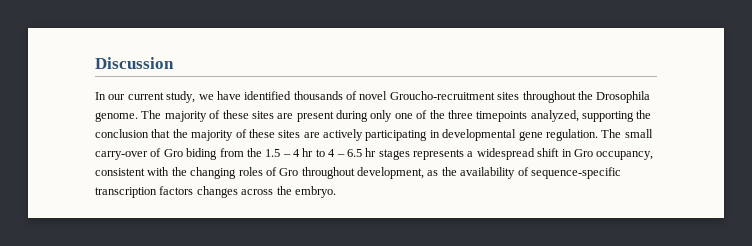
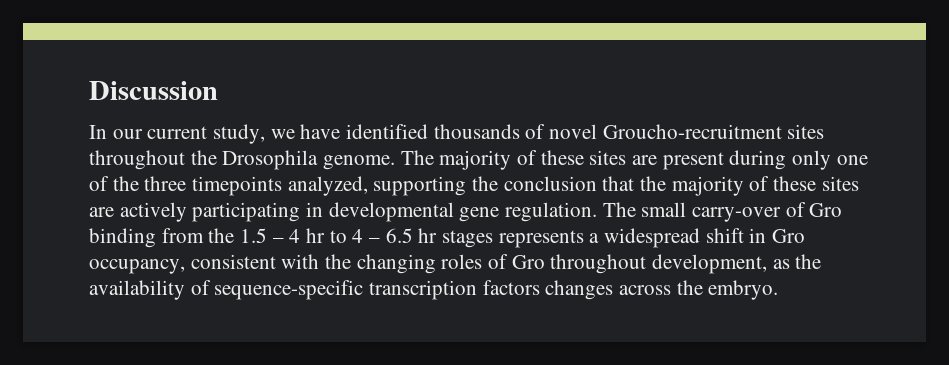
- The small carry-over of Gro biding from the 1.5 – 4 hr to 4 – 6.5 hr stages represents a widespread shift in Gro occupancy, consistent with the changing roles of Gro throughout development, as the availability of sequence-specific transcription factors changes across the embryo.
+ The small carry-over of Gro binding from the 1.5 – 4 hr to 4 – 6.5 hr stages represents a widespread shift in Gro occupancy, consistent with the changing roles of Gro throughout development, as the availability of sequence-specific transcription factors changes across the embryo.

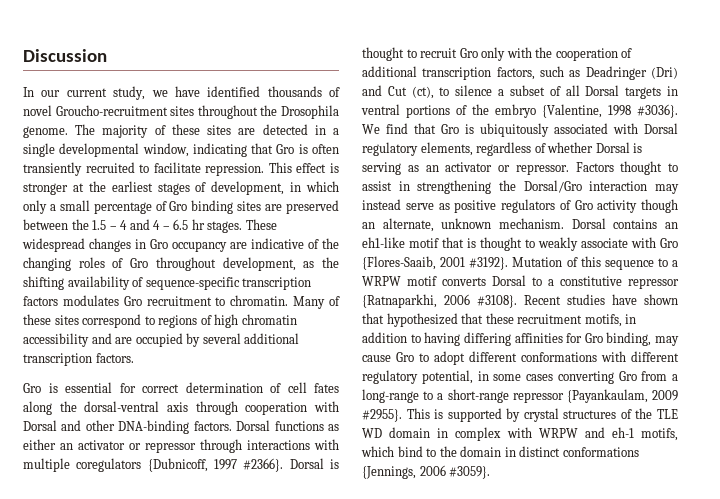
- The majority of these sites are present during only one of the three timepoints analyzed, supporting the conclusion that the majority of these sites are actively participating in developmental gene regulation. The small carry-over of Gro binding from the 1.5 – 4 hr to 4 – 6.5 hr stages represents a widespread shift in Gro occupancy, consistent with the changing roles of Gro throughout development, as the availability of sequence-specific transcription factors changes across the embryo.
+ The majority of these sites are detected in a single developmental window, indicating that Gro is often transiently recruited to facilitate repression. This effect is stronger at the earliest stages of development, in which only a small percentage of Gro binding sites are preserved between the 1.5 – 4 and 4 – 6.5 hr stages. These widespread changes in Gro occupancy are indicative of the changing roles of Gro throughout development, as the shifting availability of sequence-specific transcription factors modulates Gro recruitment to chromatin. Many of these sites correspond to regions of high chromatin accessibility and are occupied by several additional transcription factors.
+ Gro is essential for correct determination of cell fates along the dorsal-ventral axis through cooperation with Dorsal and other DNA-binding factors. Dorsal functions as either an activator or repressor through interactions with multiple coregulators {Dubnicoff, 1997 #2366}. Dorsal is thought to recruit Gro only with the cooperation of additional transcription factors, such as Deadringer (Dri) and Cut (ct), to silence a subset of all Dorsal targets in ventral portions of the embryo {Valentine, 1998 #3036}. We find that Gro is ubiquitously associated with Dorsal regulatory elements, regardless of whether Dorsal is serving as an activator or repressor. Factors thought to assist in strengthening the Dorsal/Gro interaction may instead serve as positive regulators of Gro activity though an alternate, unknown mechanism. Dorsal contains an eh1-like motif that is thought to weakly associate with Gro {Flores-Saaib, 2001 #3192}. Mutation of this sequence to a WRPW motif converts Dorsal to a constitutive repressor {Ratnaparkhi, 2006 #3108}. Recent studies have shown that hypothesized that these recruitment motifs, in addition to having differing affinities for Gro binding, may cause Gro to adopt different conformations with different regulatory potential, in some cases converting Gro from a long-range to a short-range repressor {Payankaulam, 2009 #2955}. This is supported by crystal structures of the TLE WD domain in complex with WRPW and eh-1 motifs, which bind to the domain in distinct conformations {Jennings, 2006 #3059}.

